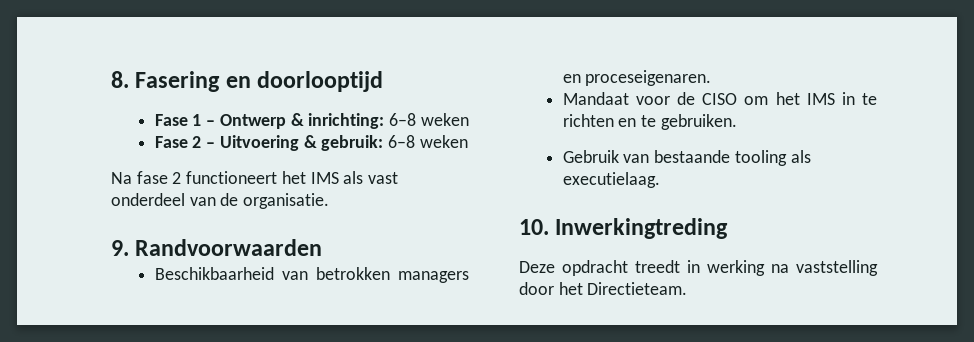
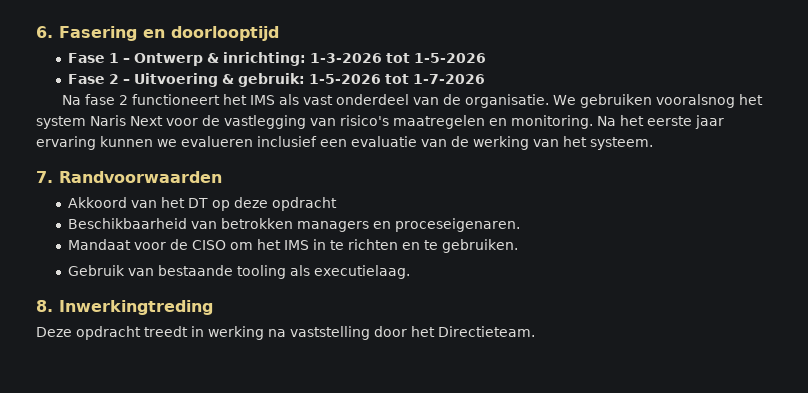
- 8. Fasering en doorlooptijd
+ 6. Fasering en doorlooptijd
- Fase 1 – Ontwerp & inrichting: 6–8 weken
+ Fase 1 – Ontwerp & inrichting: 1-3-2026 tot 1-5-2026
- Fase 2 – Uitvoering & gebruik: 6–8 weken
+ Fase 2 – Uitvoering & gebruik: 1-5-2026 tot 1-7-2026
- Na fase 2 functioneert het IMS als vast onderdeel van de organisatie.
- 9. Randvoorwaarden
+ Na fase 2 functioneert het IMS als vast onderdeel van de organisatie. We gebruiken vooralsnog het system Naris Next voor de vastlegging van risico's maatregelen en monitoring. Na het eerste jaar ervaring kunnen we evalueren inclusief een evaluatie van de werking van het systeem.
+ 7. Randvoorwaarden
+ Akkoord van het DT op deze opdracht
- 10. Inwerkingtreding
+ 8. Inwerkingtreding

